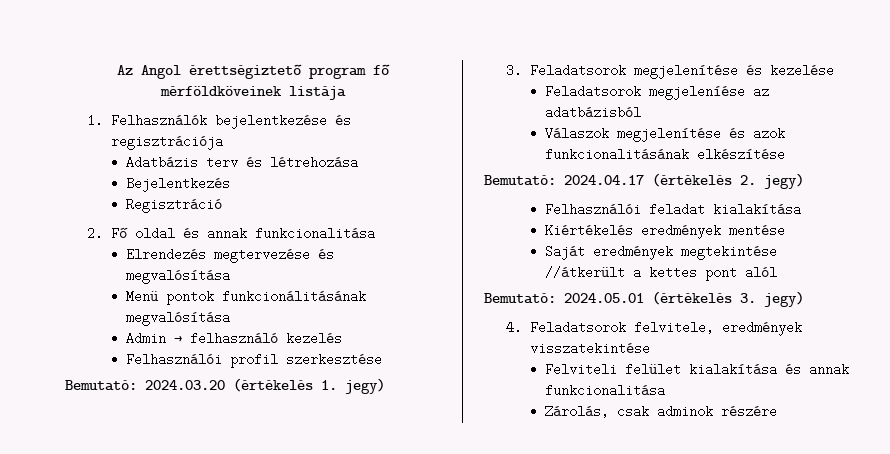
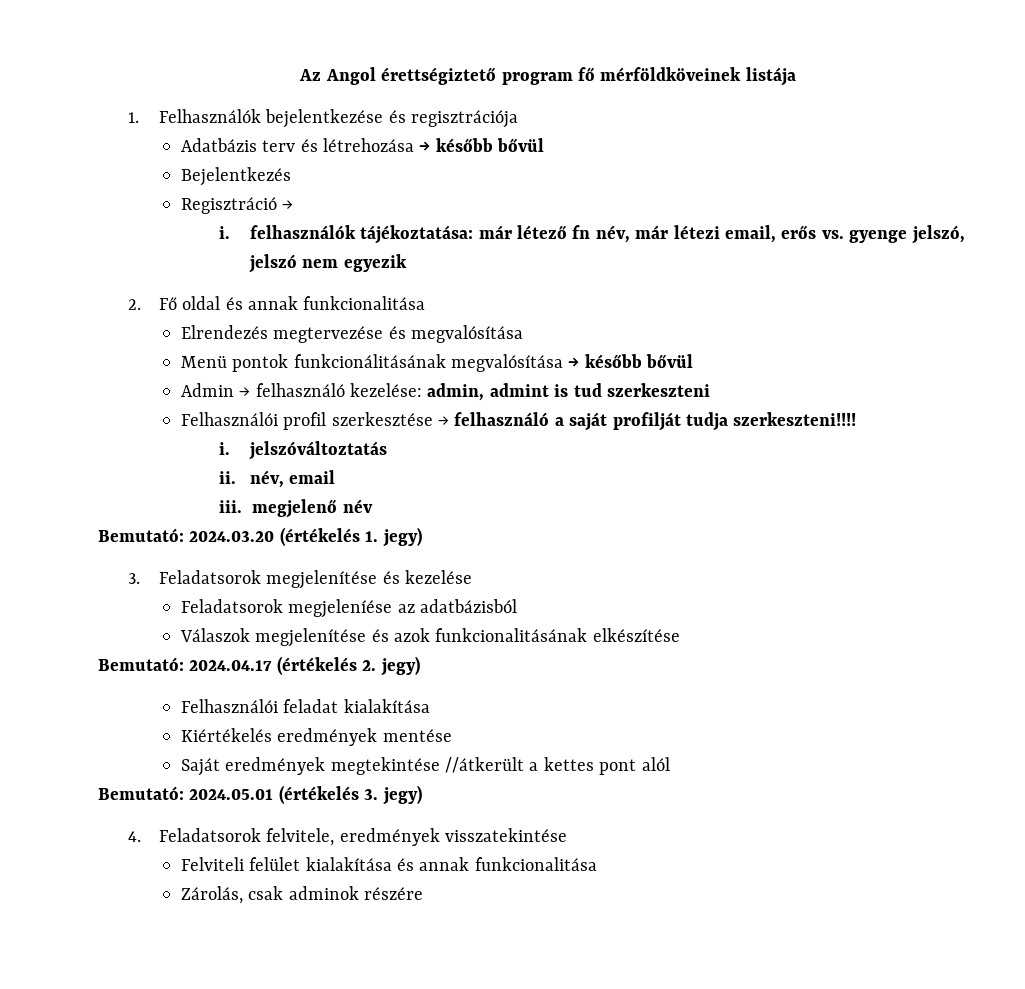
- Adatbázis terv és létrehozása
+ Adatbázis terv és létrehozása → később bővül
- Regisztráció
+ Regisztráció →
+ i. felhasználók tájékoztatása: már létező fn név, már létezi email, erős vs. gyenge jelszó, jelszó nem egyezik
- Menü pontok funkcionálitásának megvalósítása
+ Menü pontok funkcionálitásának megvalósítása → később bővül
- Admin → felhasználó kezelés
- Felhasználói profil szerkesztése
+ Admin → felhasználó kezelése: admin, admint is tud szerkeszteni
+ Felhasználói profil szerkesztése → felhasználó a saját profilját tudja szerkeszteni!!!!
+ i. jelszóváltoztatás
+ ii. név, email
+ iii. megjelenő név

